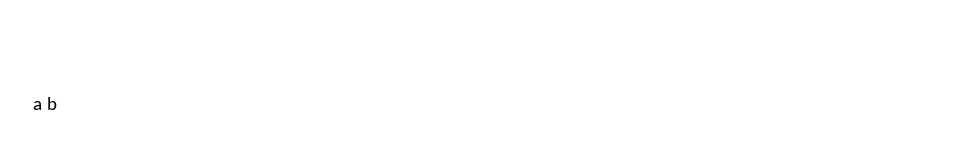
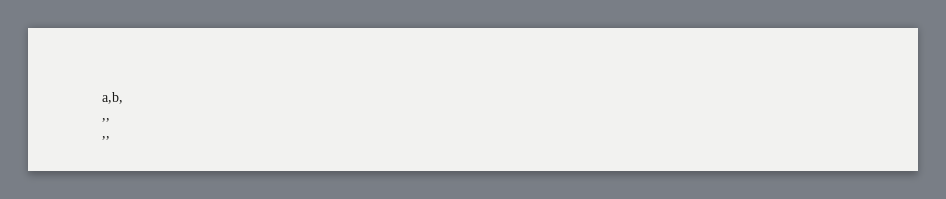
- a b
+ a,b,
+ ,,
+ ,,

